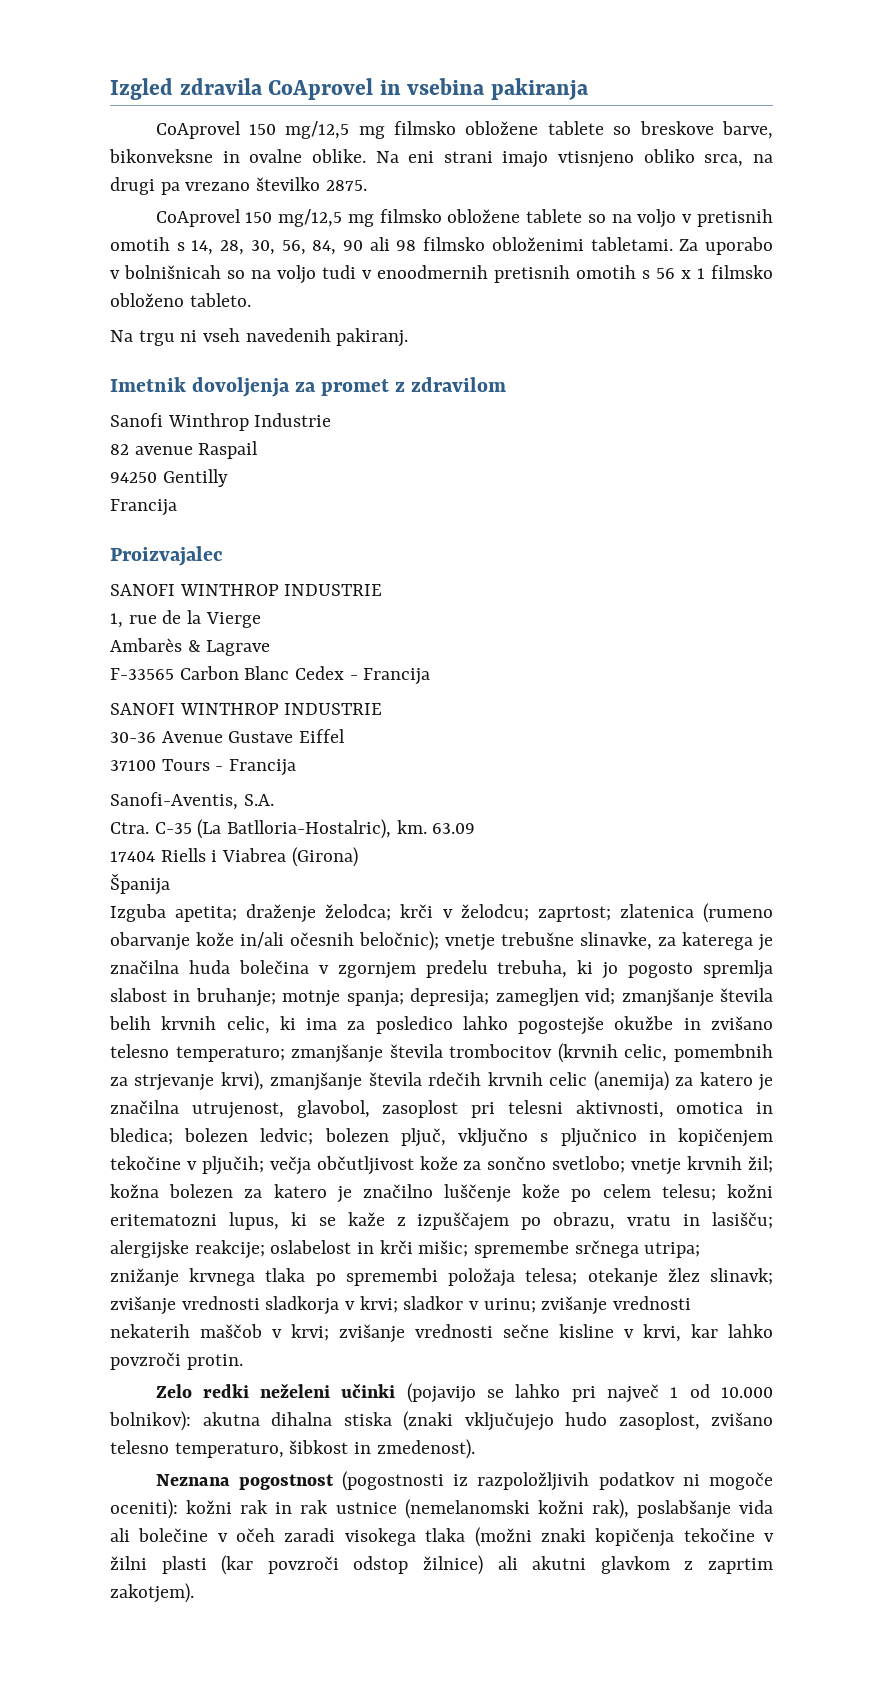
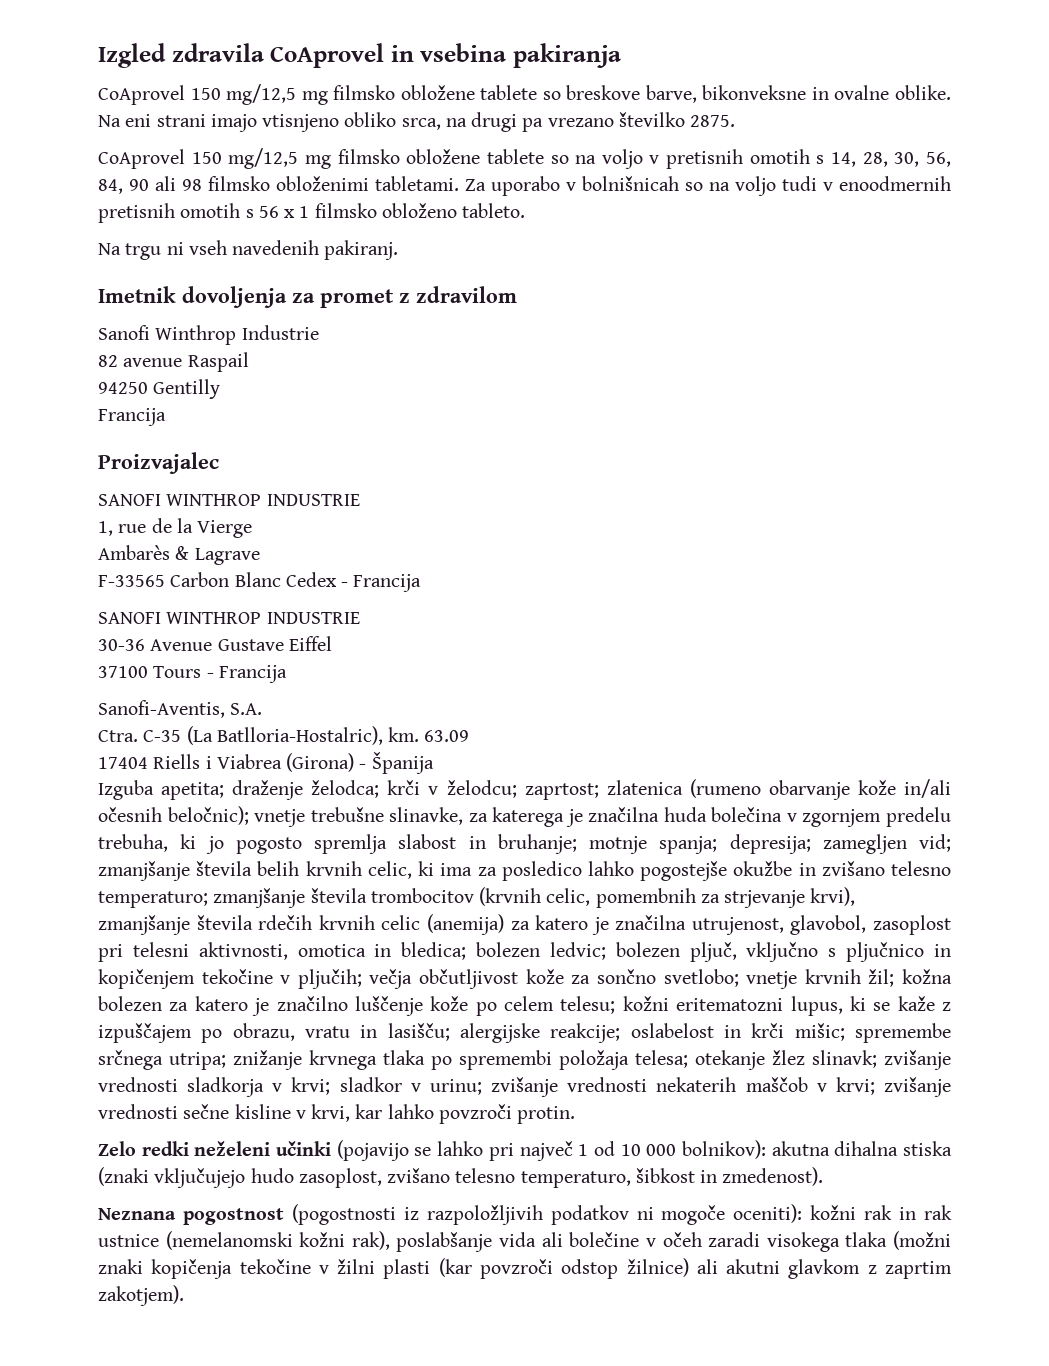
- 17404 Riells i Viabrea (Girona)
- Španija
+ 17404 Riells i Viabrea (Girona) - Španija
- Zelo redki neželeni učinki (pojavijo se lahko pri največ 1 od 10.000 bolnikov): akutna dihalna stiska (znaki vključujejo hudo zasoplost, zvišano telesno temperaturo, šibkost in zmedenost).
+ Zelo redki neželeni učinki (pojavijo se lahko pri največ 1 od 10 000 bolnikov): akutna dihalna stiska (znaki vključujejo hudo zasoplost, zvišano telesno temperaturo, šibkost in zmedenost).

